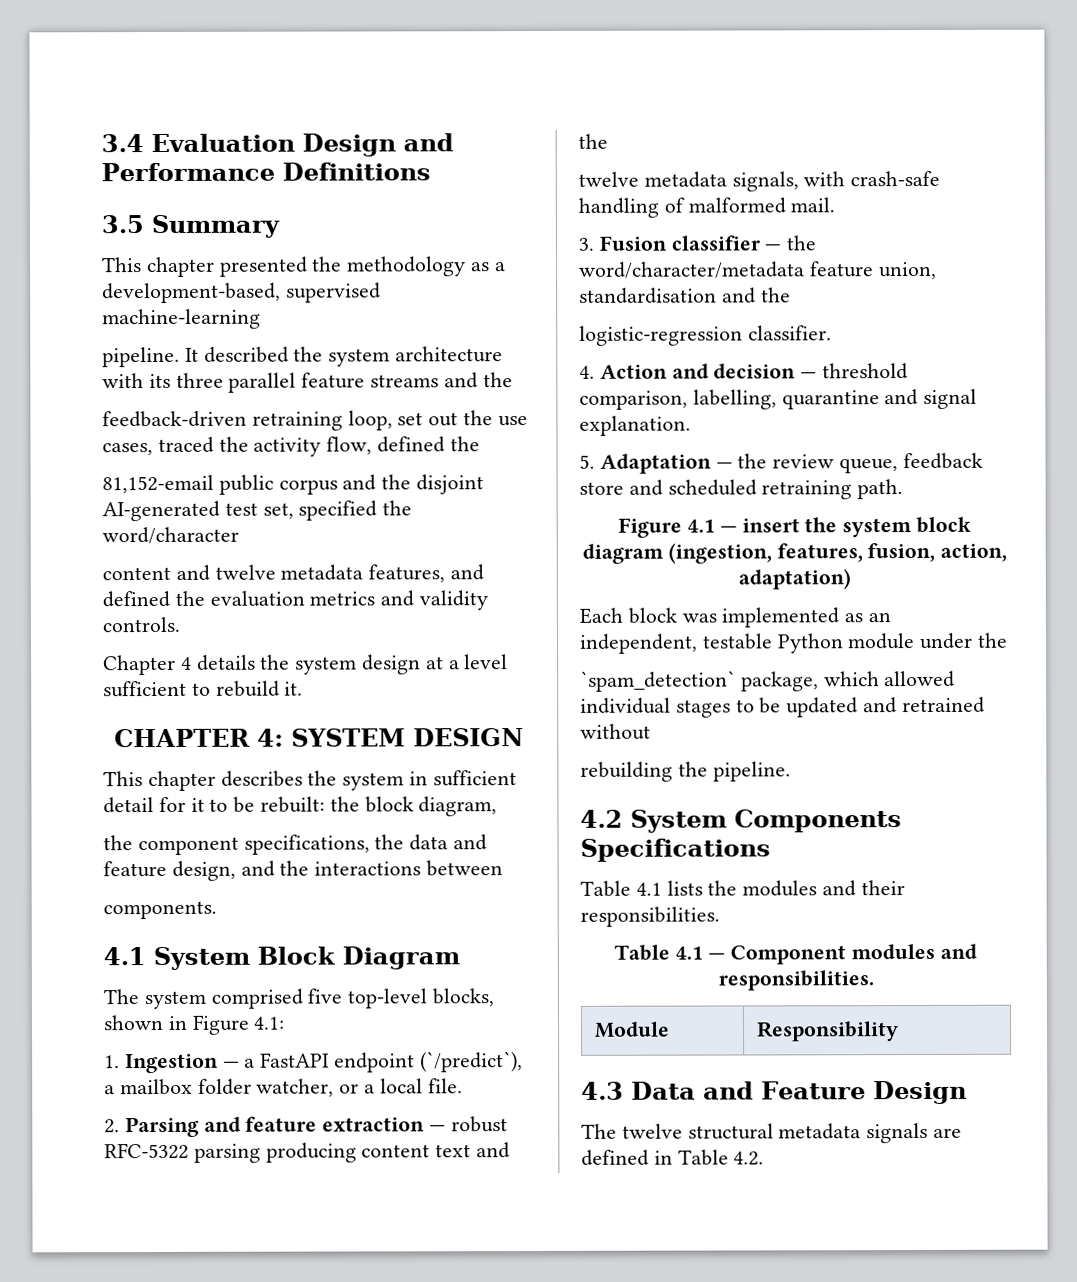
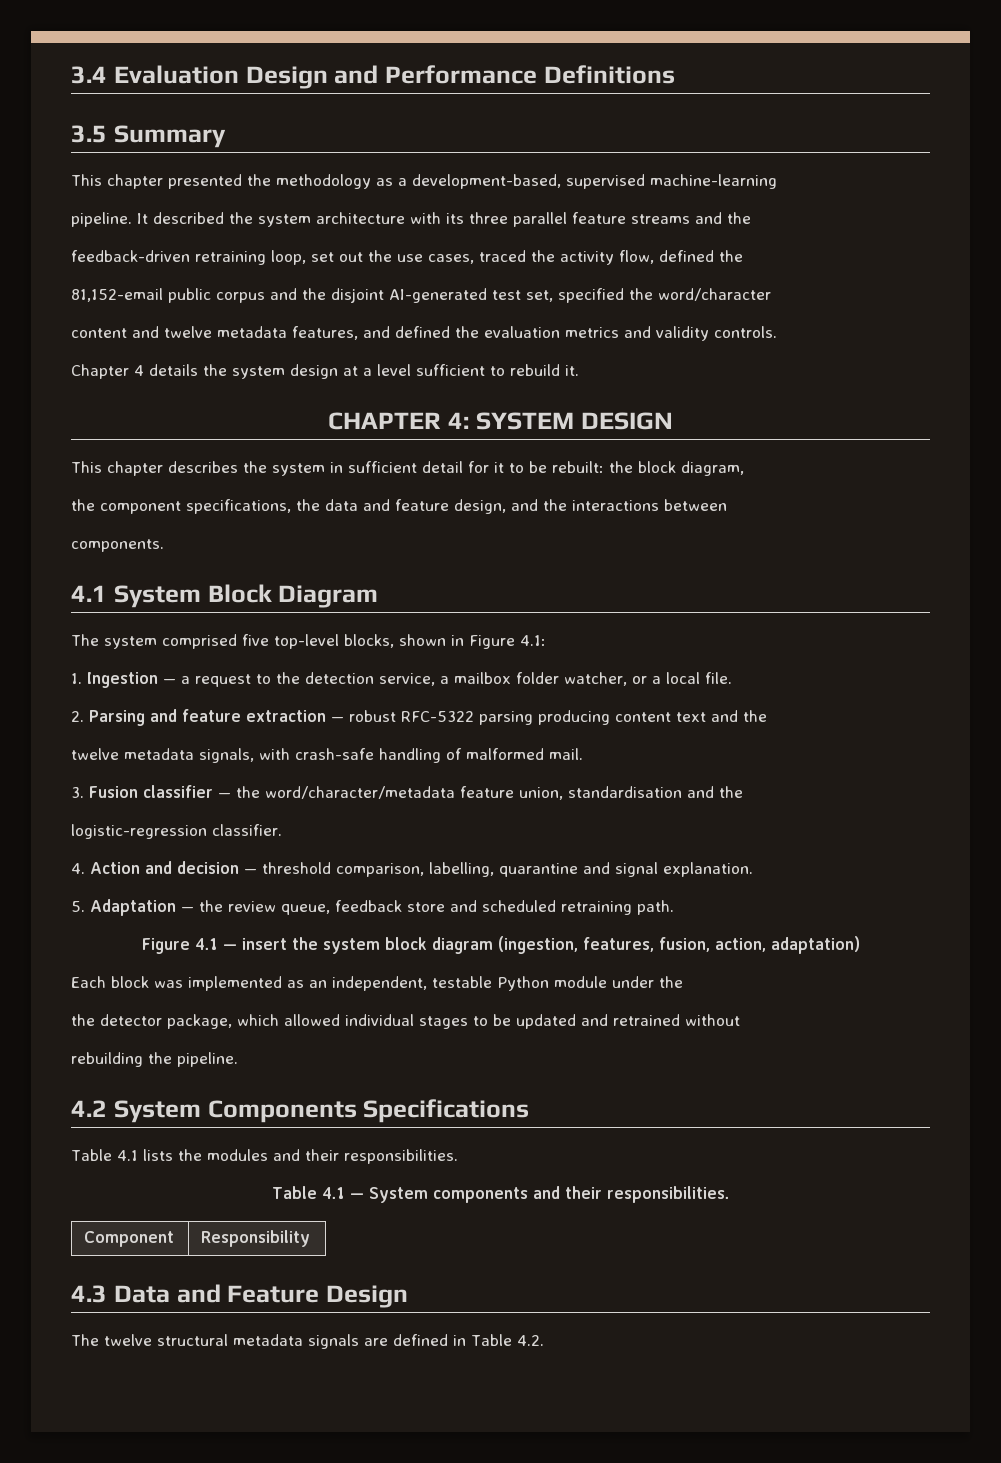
- 1. Ingestion — a FastAPI endpoint (`/predict`), a mailbox folder watcher, or a local file.
+ 1. Ingestion — a request to the detection service, a mailbox folder watcher, or a local file.
- `spam_detection` package, which allowed individual stages to be updated and retrained without
+ the detector package, which allowed individual stages to be updated and retrained without
- Table 4.1 — Component modules and responsibilities.
- Module | Responsibility
+ Table 4.1 — System components and their responsibilities.
+ Component | Responsibility

